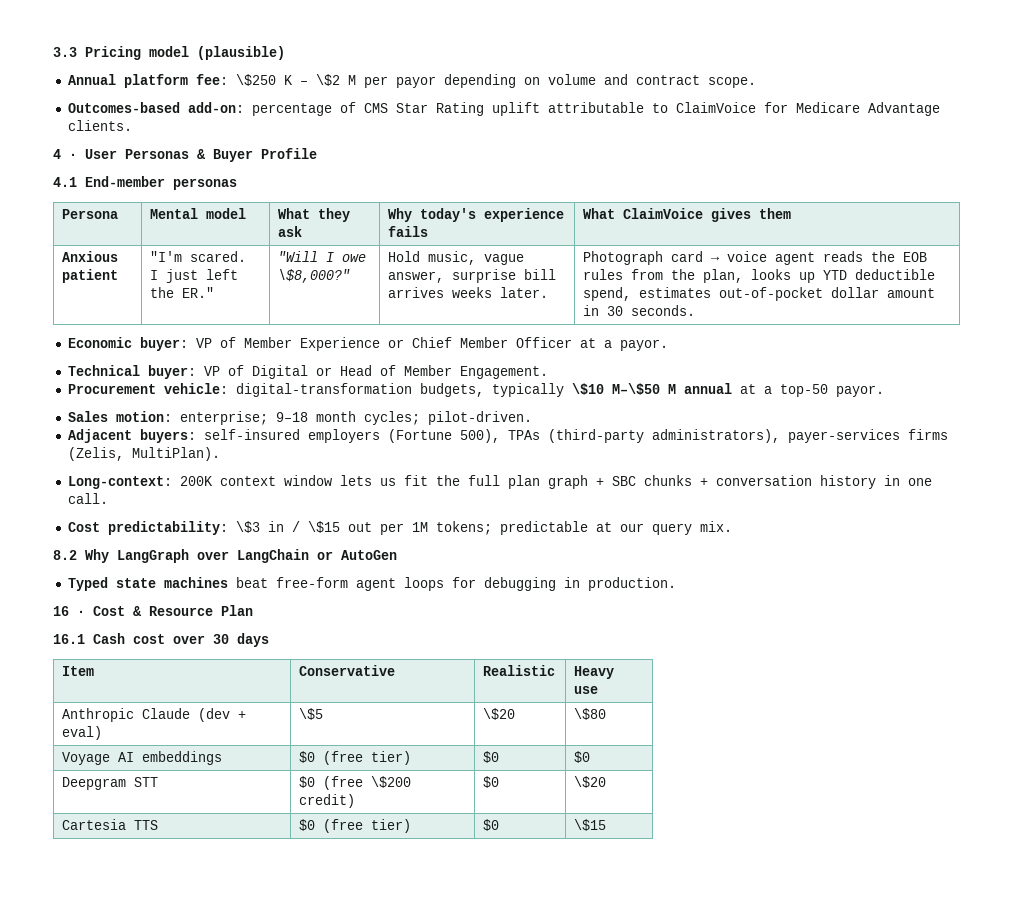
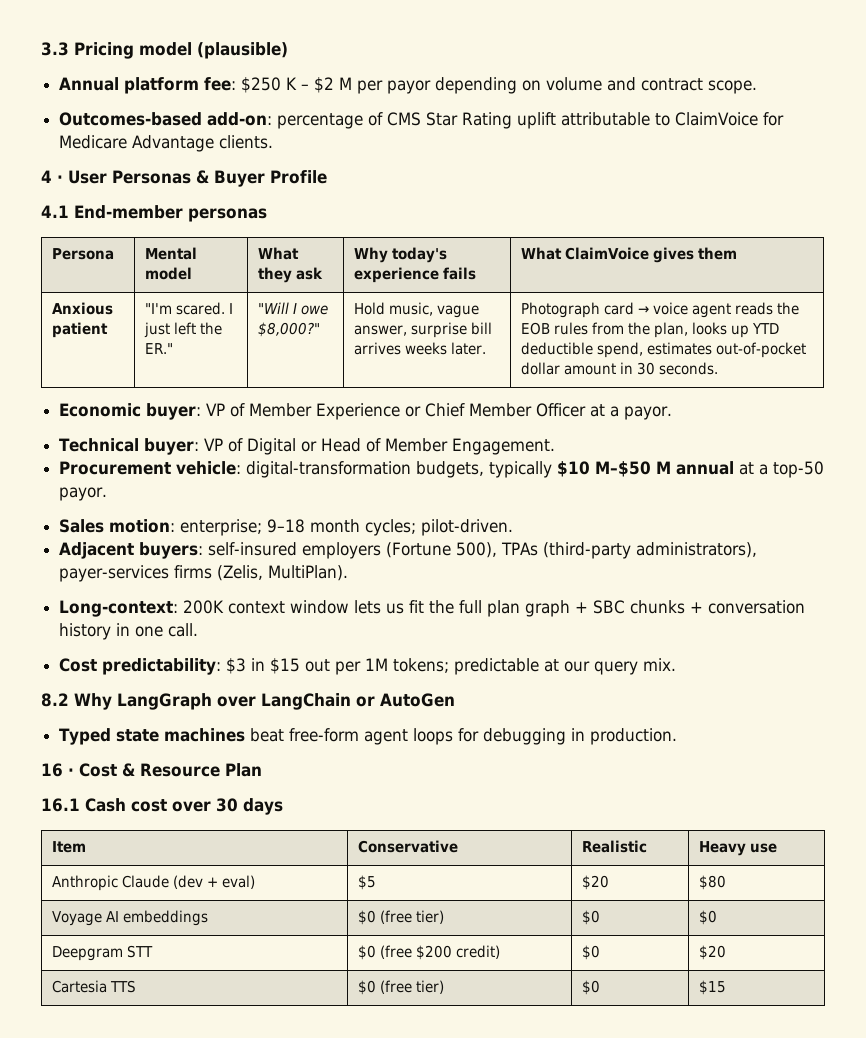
- Annual platform fee: \$250 K – \$2 M per payor depending on volume and contract scope.
+ Annual platform fee: $250 K – $2 M per payor depending on volume and contract scope.
- "Will I owe \$8,000?"
+ "Will I owe $8,000?"
- Procurement vehicle: digital-transformation budgets, typically \$10 M–\$50 M annual at a top-50 payor.
+ Procurement vehicle: digital-transformation budgets, typically $10 M–$50 M annual at a top-50 payor.
- Cost predictability: \$3 in / \$15 out per 1M tokens; predictable at our query mix.
+ Cost predictability: $3 in $15 out per 1M tokens; predictable at our query mix.
- Anthropic Claude (dev + eval) | \$5 | \$20 | \$80
+ Anthropic Claude (dev + eval) | $5 | $20 | $80
- Deepgram STT | $0 (free \$200 credit) | $0 | \$20
+ Deepgram STT | $0 (free $200 credit) | $0 | $20
- Cartesia TTS | $0 (free tier) | $0 | \$15
+ Cartesia TTS | $0 (free tier) | $0 | $15

